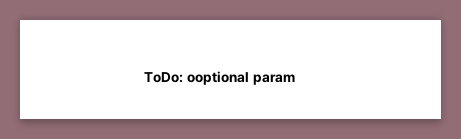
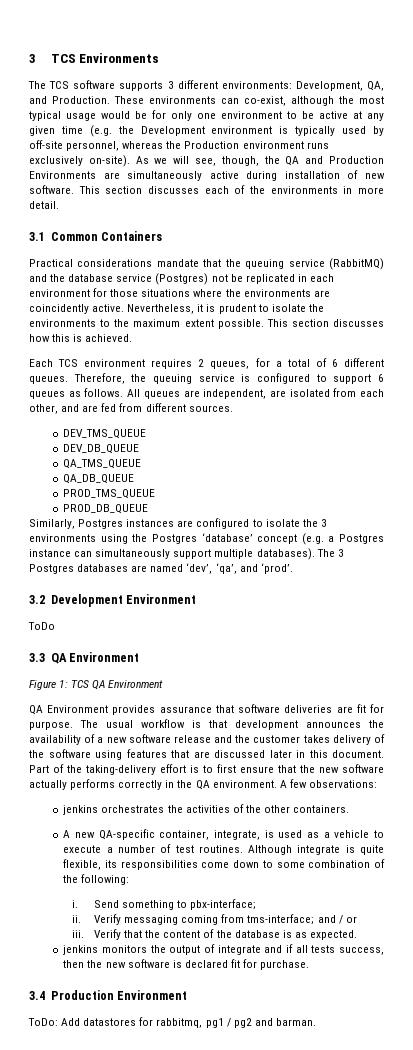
- ToDo: ooptional param
+ 3 TCS Environments
+ The TCS software supports 3 different environments: Development, QA, and Production. These environments can co-exist, although the most typical usage would be for only one environment to be active at any given time (e.g. the Development environment is typically used by off-site personnel, whereas the Production environment runs exclusively on-site). As we will see, though, the QA and Production Environments are simultaneously active during installation of new software. This section discusses each of the environments in more detail.
+ 3.1 Common Containers
+ Practical considerations mandate that the queuing service (RabbitMQ) and the database service (Postgres) not be replicated in each environment for those situations where the environments are coincidently active. Nevertheless, it is prudent to isolate the environments to the maximum extent possible. This section discusses how this is achieved.
+ Each TCS environment requires 2 queues, for a total of 6 different queues. Therefore, the queuing service is configured to support 6 queues as follows. All queues are independent, are isolated from each other, and are fed from different sources.
+ DEV_TMS_QUEUE
+ DEV_DB_QUEUE
+ QA_TMS_QUEUE
+ QA_DB_QUEUE
+ PROD_TMS_QUEUE
+ PROD_DB_QUEUE
+ Similarly, Postgres instances are configured to isolate the 3 environments using the Postgres ‘database’ concept (e.g. a Postgres instance can simultaneously support multiple databases). The 3 Postgres databases are named ‘dev’, ‘qa’, and ‘prod’.
+ 3.2 Development Environment
+ ToDo
+ 3.3 QA Environment
+ Figure 1: TCS QA Environment
+ QA Environment provides assurance that software deliveries are fit for purpose. The usual workflow is that development announces the availability of a new software release and the customer takes delivery of the software using features that are discussed later in this document. Part of the taking-delivery effort is to first ensure that the new software actually performs correctly in the QA environment. A few observations:
+ jenkins orchestrates the activities of the other containers.
+ A new QA-specific container, integrate, is used as a vehicle to execute a number of test routines. Although integrate is quite flexible, its responsibilities come down to some combination of the following:
+ i. Send something to pbx-interface;
+ ii. Verify messaging coming from tms-interface; and / or
+ iii. Verify that the content of the database is as expected.
+ jenkins monitors the output of integrate and if all tests success, then the new software is declared fit for purchase.
+ 3.4 Production Environment
+ ToDo: Add datastores for rabbitmq, pg1 / pg2 and barman.

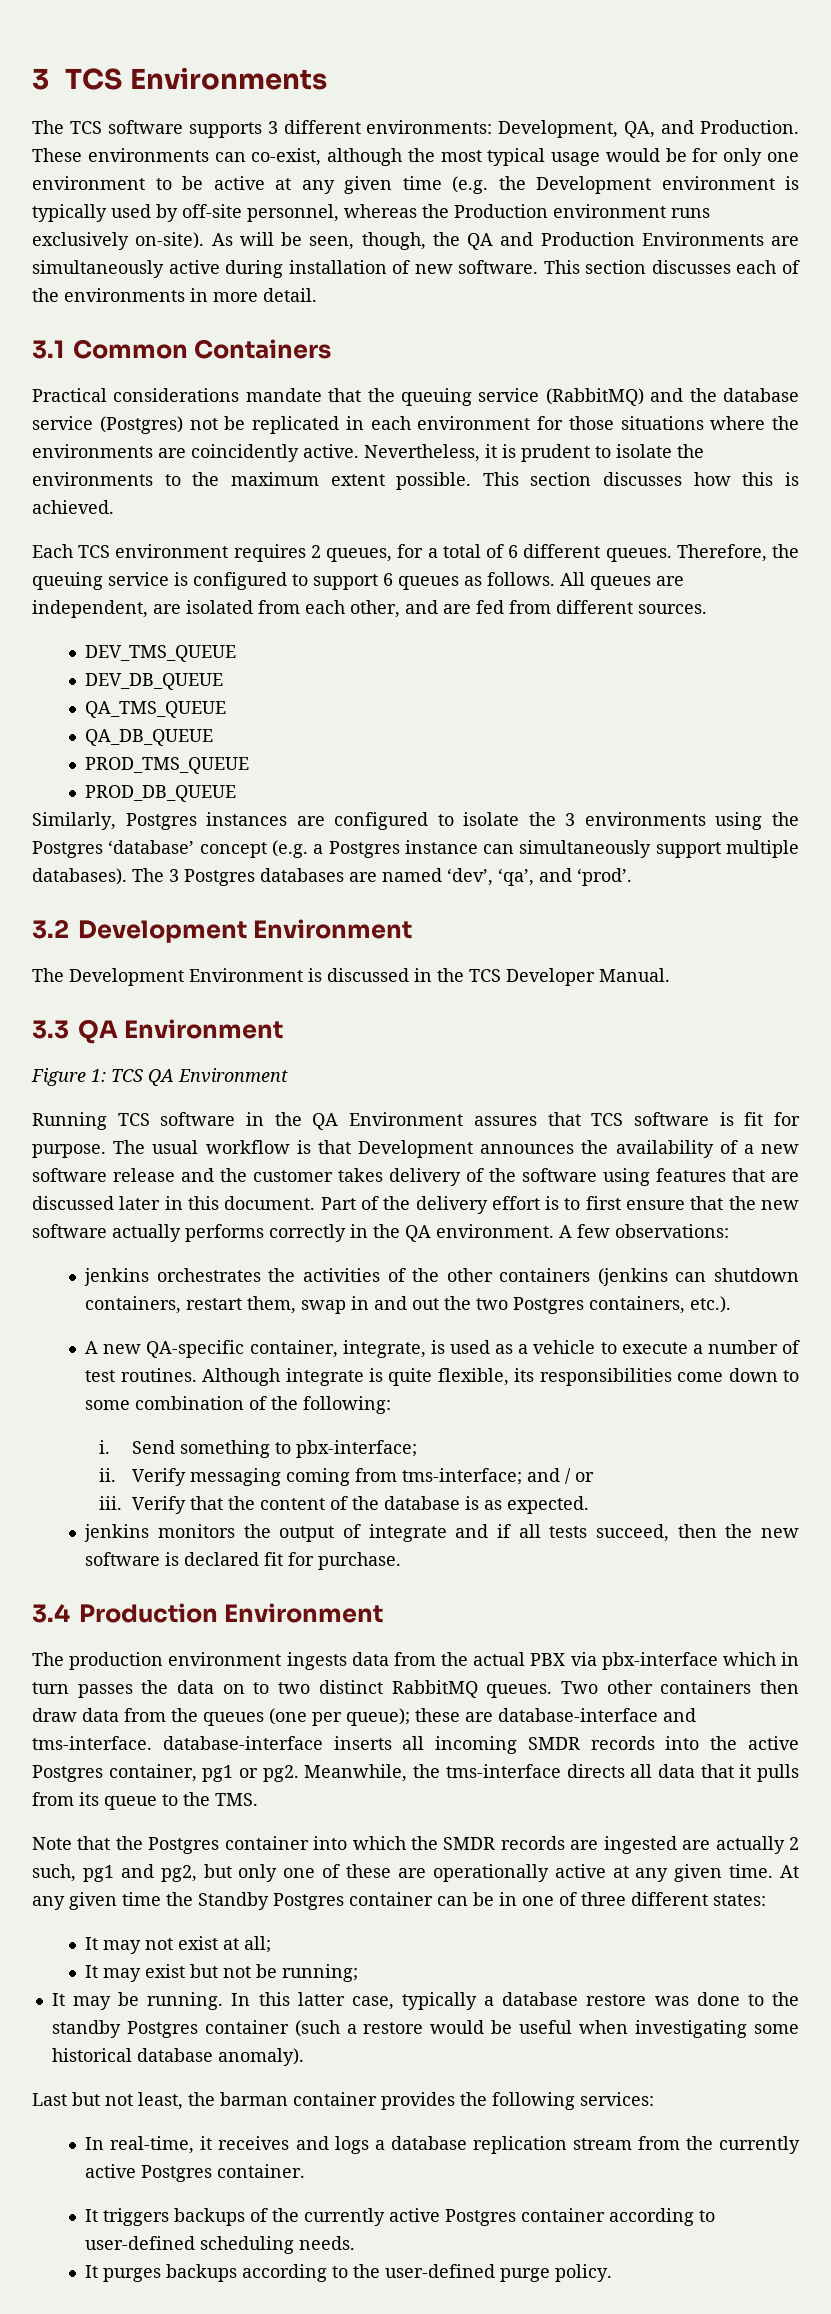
- As we will see, though, the QA and Production Environments are simultaneously active during installation of new software.
+ As will be seen, though, the QA and Production Environments are simultaneously active during installation of new software.
- ToDo
+ The Development Environment is discussed in the TCS Developer Manual.
- QA Environment provides assurance that software deliveries are fit for purpose.
+ Running TCS software in the QA Environment assures that TCS software is fit for purpose.
- The usual workflow is that development announces the availability of a new software release and the customer takes delivery of the software using features that are discussed later in this document.
+ The usual workflow is that Development announces the availability of a new software release and the customer takes delivery of the software using features that are discussed later in this document.
- Part of the taking-delivery effort is to first ensure that the new software actually performs correctly in the QA environment.
+ Part of the delivery effort is to first ensure that the new software actually performs correctly in the QA environment.
- jenkins orchestrates the activities of the other containers.
+ jenkins orchestrates the activities of the other containers (jenkins can shutdown containers, restart them, swap in and out the two Postgres containers, etc.).
- jenkins monitors the output of integrate and if all tests success, then the new software is declared fit for purchase.
+ jenkins monitors the output of integrate and if all tests succeed, then the new software is declared fit for purchase.
- ToDo: Add datastores for rabbitmq, pg1 / pg2 and barman.
+ The production environment ingests data from the actual PBX via pbx-interface which in turn passes the data on to two distinct RabbitMQ queues. Two other containers then draw data from the queues (one per queue); these are database-interface and tms-interface. database-interface inserts all incoming SMDR records into the active Postgres container, pg1 or pg2. Meanwhile, the tms-interface directs all data that it pulls from its queue to the TMS.
+ Note that the Postgres container into which the SMDR records are ingested are actually 2 such, pg1 and pg2, but only one of these are operationally active at any given time. At any given time the Standby Postgres container can be in one of three different states:
+ It may not exist at all;
+ It may exist but not be running;
+ It may be running. In this latter case, typically a database restore was done to the standby Postgres container (such a restore would be useful when investigating some historical database anomaly).
+ Last but not least, the barman container provides the following services:
+ In real-time, it receives and logs a database replication stream from the currently active Postgres container.
+ It triggers backups of the currently active Postgres container according to user-defined scheduling needs.
+ It purges backups according to the user-defined purge policy.

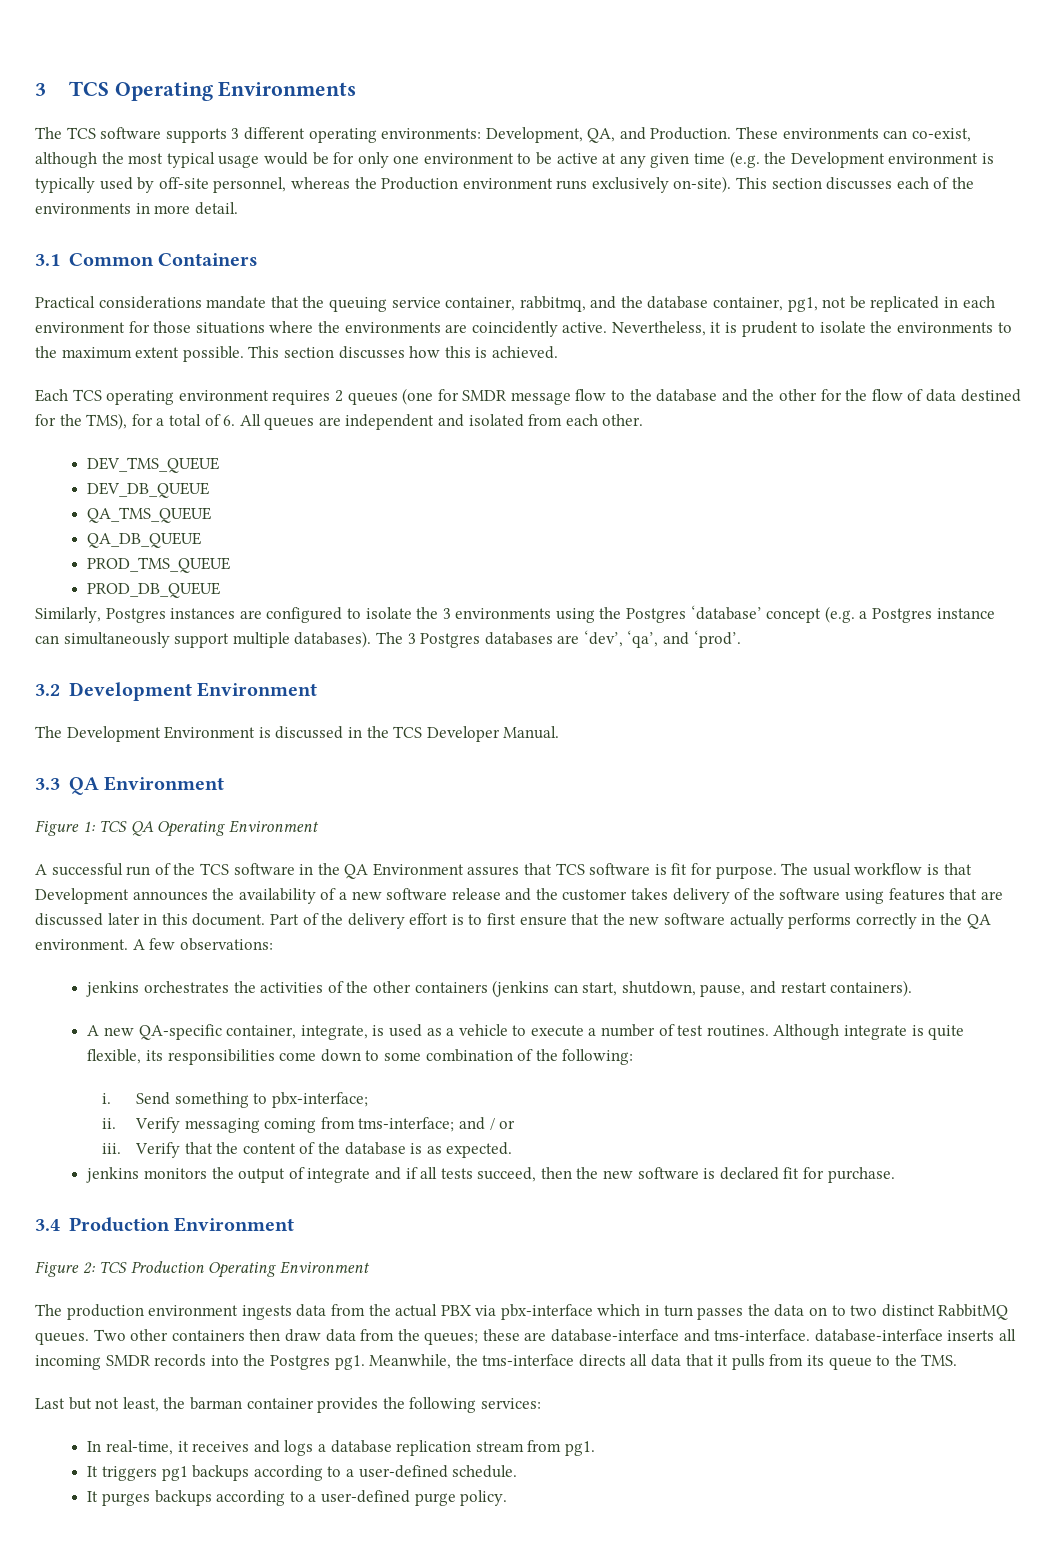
- 3 TCS Environments
+ 3 TCS Operating Environments
- The TCS software supports 3 different environments: Development, QA, and Production.
+ The TCS software supports 3 different operating environments: Development, QA, and Production.
- As will be seen, though, the QA and Production Environments are simultaneously active during installation of new software.
- Practical considerations mandate that the queuing service (RabbitMQ) and the database service (Postgres) not be replicated in each environment for those situations where the environments are coincidently active.
+ Practical considerations mandate that the queuing service container, rabbitmq, and the database container, pg1, not be replicated in each environment for those situations where the environments are coincidently active.
- Each TCS environment requires 2 queues, for a total of 6 different queues. Therefore, the queuing service is configured to support 6 queues as follows. All queues are independent, are isolated from each other, and are fed from different sources.
+ Each TCS operating environment requires 2 queues (one for SMDR message flow to the database and the other for the flow of data destined for the TMS), for a total of 6. All queues are independent and isolated from each other.
- The 3 Postgres databases are named ‘dev’, ‘qa’, and ‘prod’.
+ The 3 Postgres databases are ‘dev’, ‘qa’, and ‘prod’.
- Figure 1: TCS QA Environment
- Running TCS software in the QA Environment assures that TCS software is fit for purpose.
+ Figure 1: TCS QA Operating Environment
+ A successful run of the TCS software in the QA Environment assures that TCS software is fit for purpose.
- jenkins orchestrates the activities of the other containers (jenkins can shutdown containers, restart them, swap in and out the two Postgres containers, etc.).
+ jenkins orchestrates the activities of the other containers (jenkins can start, shutdown, pause, and restart containers).
+ Figure 2: TCS Production Operating Environment
- Two other containers then draw data from the queues (one per queue); these are database-interface and tms-interface. database-interface inserts all incoming SMDR records into the active Postgres container, pg1 or pg2.
+ Two other containers then draw data from the queues; these are database-interface and tms-interface. database-interface inserts all incoming SMDR records into the Postgres pg1.
- Note that the Postgres container into which the SMDR records are ingested are actually 2 such, pg1 and pg2, but only one of these are operationally active at any given time. At any given time the Standby Postgres container can be in one of three different states:
- It may not exist at all;
- It may exist but not be running;
- It may be running. In this latter case, typically a database restore was done to the standby Postgres container (such a restore would be useful when investigating some historical database anomaly).
- In real-time, it receives and logs a database replication stream from the currently active Postgres container.
- It triggers backups of the currently active Postgres container according to user-defined scheduling needs.
+ In real-time, it receives and logs a database replication stream from pg1.
+ It triggers pg1 backups according to a user-defined schedule.
- It purges backups according to the user-defined purge policy.
+ It purges backups according to a user-defined purge policy.

